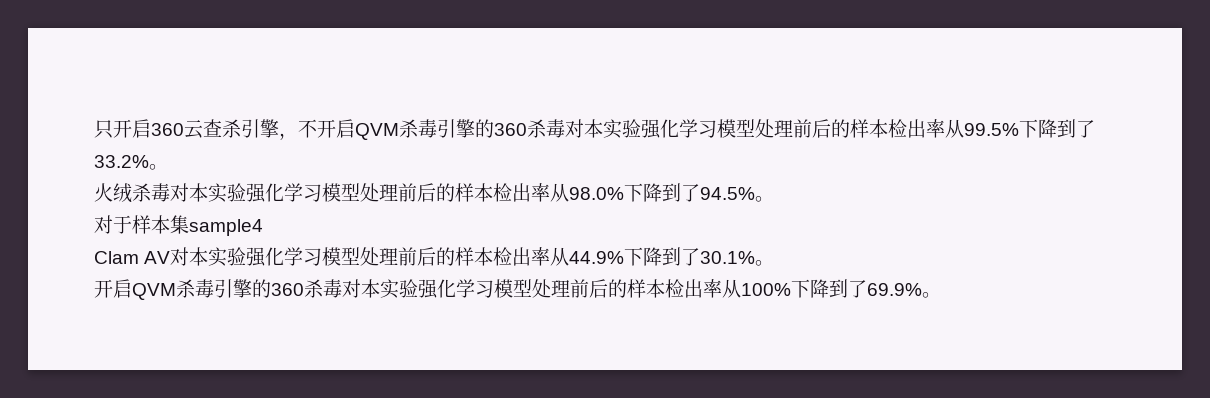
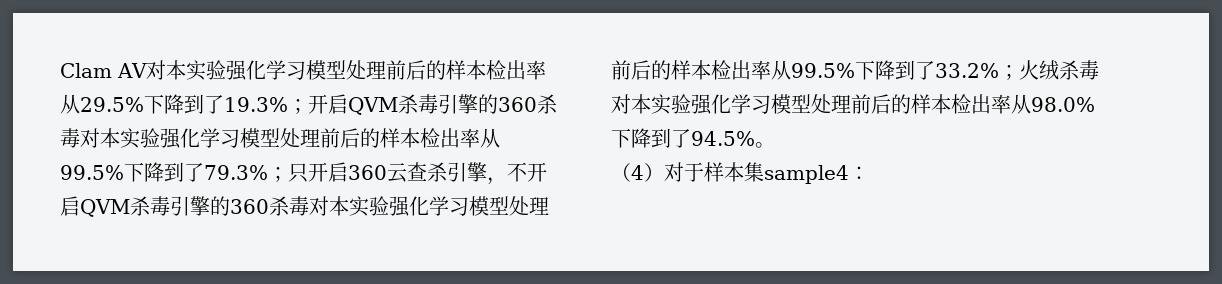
- 只开启360云查杀引擎，不开启QVM杀毒引擎的360杀毒对本实验强化学习模型处理前后的样本检出率从99.5%下降到了33.2%。
- 火绒杀毒对本实验强化学习模型处理前后的样本检出率从98.0%下降到了94.5%。
+ Clam AV对本实验强化学习模型处理前后的样本检出率从29.5%下降到了19.3%；开启QVM杀毒引擎的360杀毒对本实验强化学习模型处理前后的样本检出率从99.5%下降到了79.3%；只开启360云查杀引擎，不开启QVM杀毒引擎的360杀毒对本实验强化学习模型处理前后的样本检出率从99.5%下降到了33.2%；火绒杀毒对本实验强化学习模型处理前后的样本检出率从98.0%下降到了94.5%。
- 对于样本集sample4
- Clam AV对本实验强化学习模型处理前后的样本检出率从44.9%下降到了30.1%。
- 开启QVM杀毒引擎的360杀毒对本实验强化学习模型处理前后的样本检出率从100%下降到了69.9%。
+ （4）对于样本集sample4：

